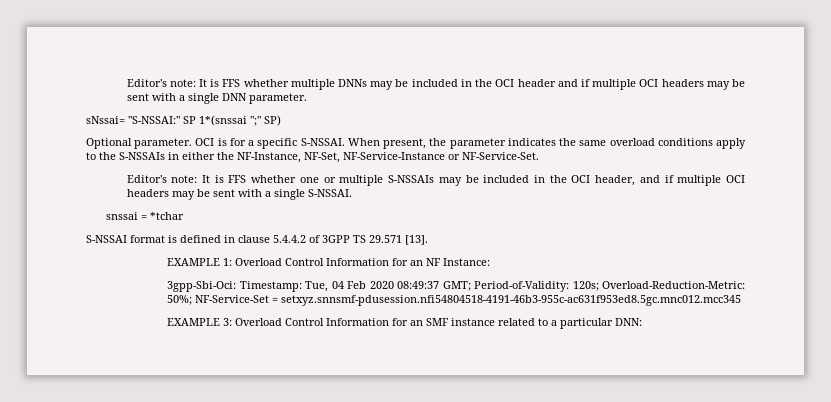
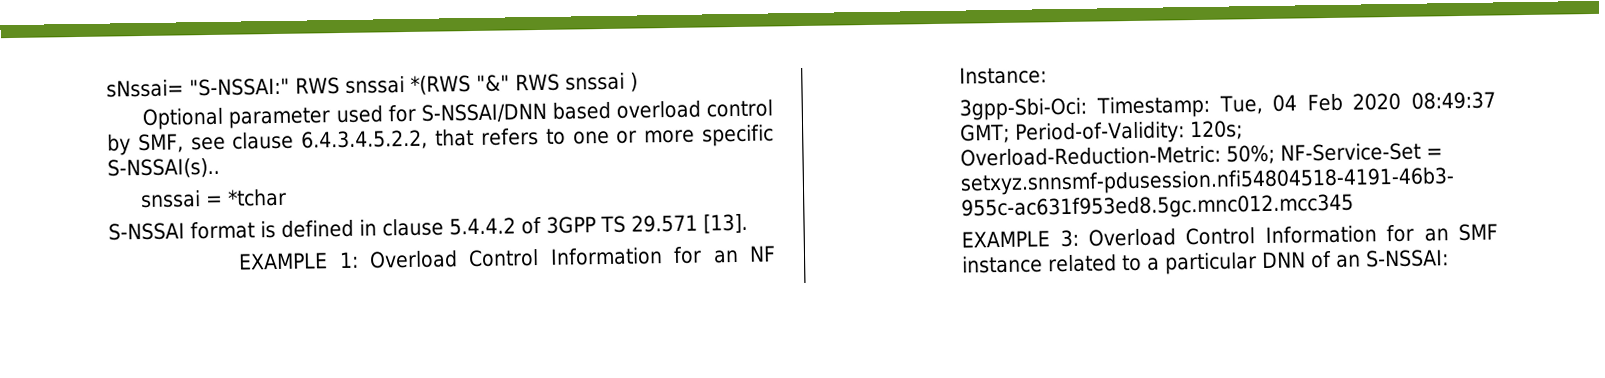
- Editor's note: It is FFS whether multiple DNNs may be included in the OCI header and if multiple OCI headers may be sent with a single DNN parameter.
- sNssai= "S-NSSAI:" SP 1*(snssai ";" SP)
- Optional parameter. OCI is for a specific S-NSSAI. When present, the parameter indicates the same overload conditions apply to the S-NSSAIs in either the NF-Instance, NF-Set, NF-Service-Instance or NF-Service-Set.
- Editor's note: It is FFS whether one or multiple S-NSSAIs may be included in the OCI header, and if multiple OCI headers may be sent with a single S-NSSAI.
+ sNssai= "S-NSSAI:" RWS snssai *(RWS "&" RWS snssai )
+ Optional parameter used for S-NSSAI/DNN based overload control by SMF, see clause 6.4.3.4.5.2.2, that refers to one or more specific S-NSSAI(s)..
- EXAMPLE 3: Overload Control Information for an SMF instance related to a particular DNN:
+ EXAMPLE 3: Overload Control Information for an SMF instance related to a particular DNN of an S-NSSAI:

